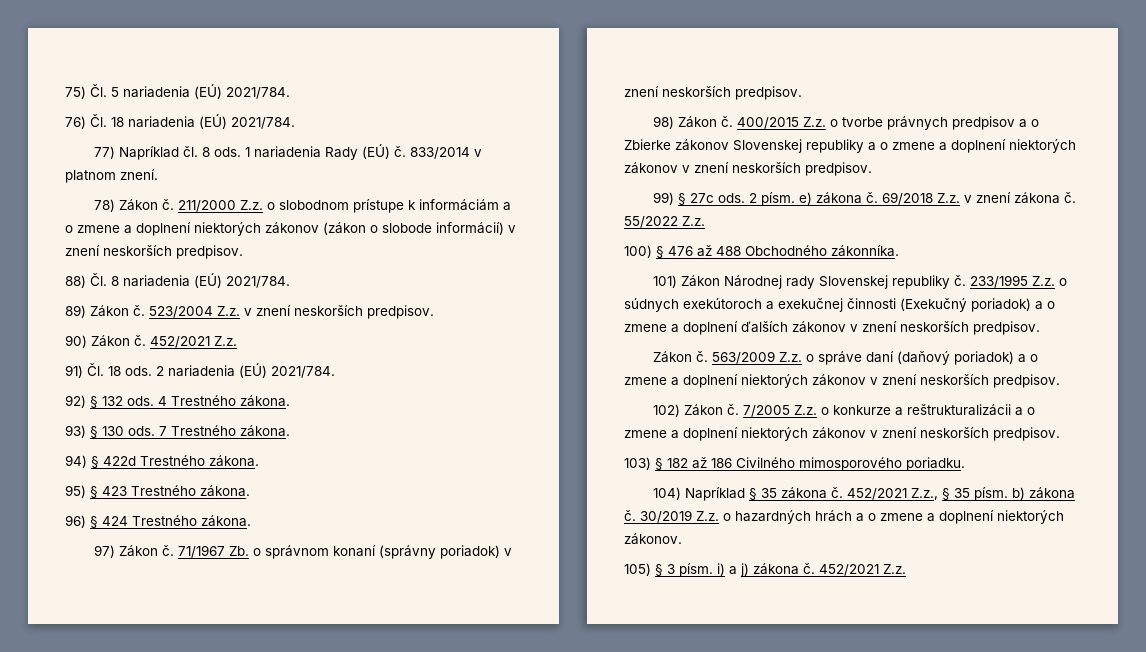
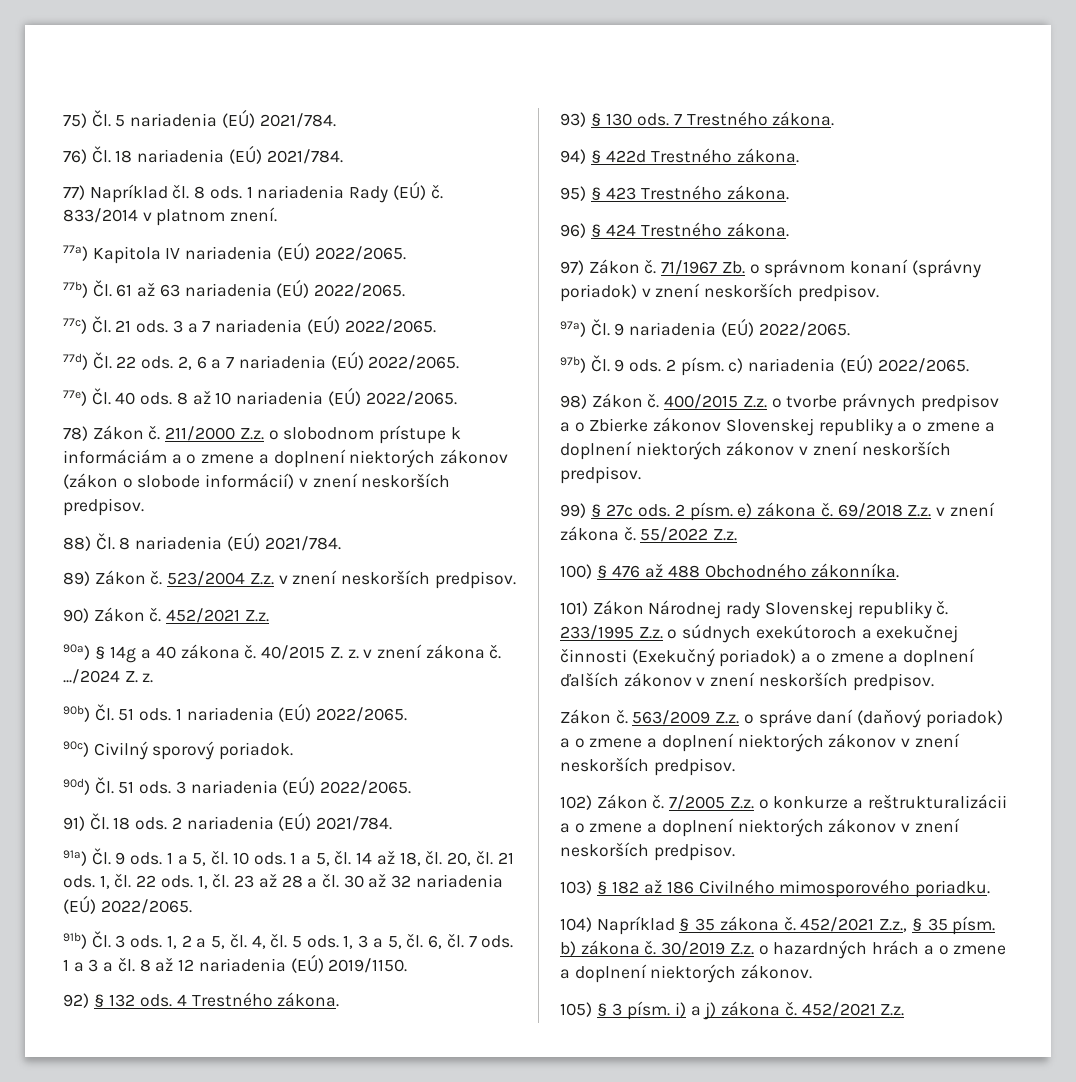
+ 77a) Kapitola IV nariadenia (EÚ) 2022/2065.
+ 77b) Čl. 61 až 63 nariadenia (EÚ) 2022/2065.
+ 77c) Čl. 21 ods. 3 a 7 nariadenia (EÚ) 2022/2065.
+ 77d) Čl. 22 ods. 2, 6 a 7 nariadenia (EÚ) 2022/2065.
+ 77e) Čl. 40 ods. 8 až 10 nariadenia (EÚ) 2022/2065.
+ 90a) § 14g a 40 zákona č. 40/2015 Z. z. v znení zákona č. .../2024 Z. z.
+ 90b) Čl. 51 ods. 1 nariadenia (EÚ) 2022/2065.
+ 90c) Civilný sporový poriadok.
+ 90d) Čl. 51 ods. 3 nariadenia (EÚ) 2022/2065.
+ 91a) Čl. 9 ods. 1 a 5, čl. 10 ods. 1 a 5, čl. 14 až 18, čl. 20, čl. 21 ods. 1, čl. 22 ods. 1, čl. 23 až 28 a čl. 30 až 32 nariadenia (EÚ) 2022/2065.
+ 91b) Čl. 3 ods. 1, 2 a 5, čl. 4, čl. 5 ods. 1, 3 a 5, čl. 6, čl. 7 ods. 1 a 3 a čl. 8 až 12 nariadenia (EÚ) 2019/1150.
+ 97a) Čl. 9 nariadenia (EÚ) 2022/2065.
+ 97b) Čl. 9 ods. 2 písm. c) nariadenia (EÚ) 2022/2065.

